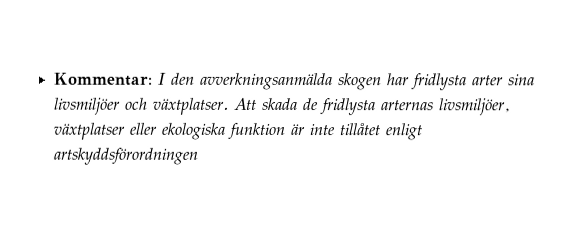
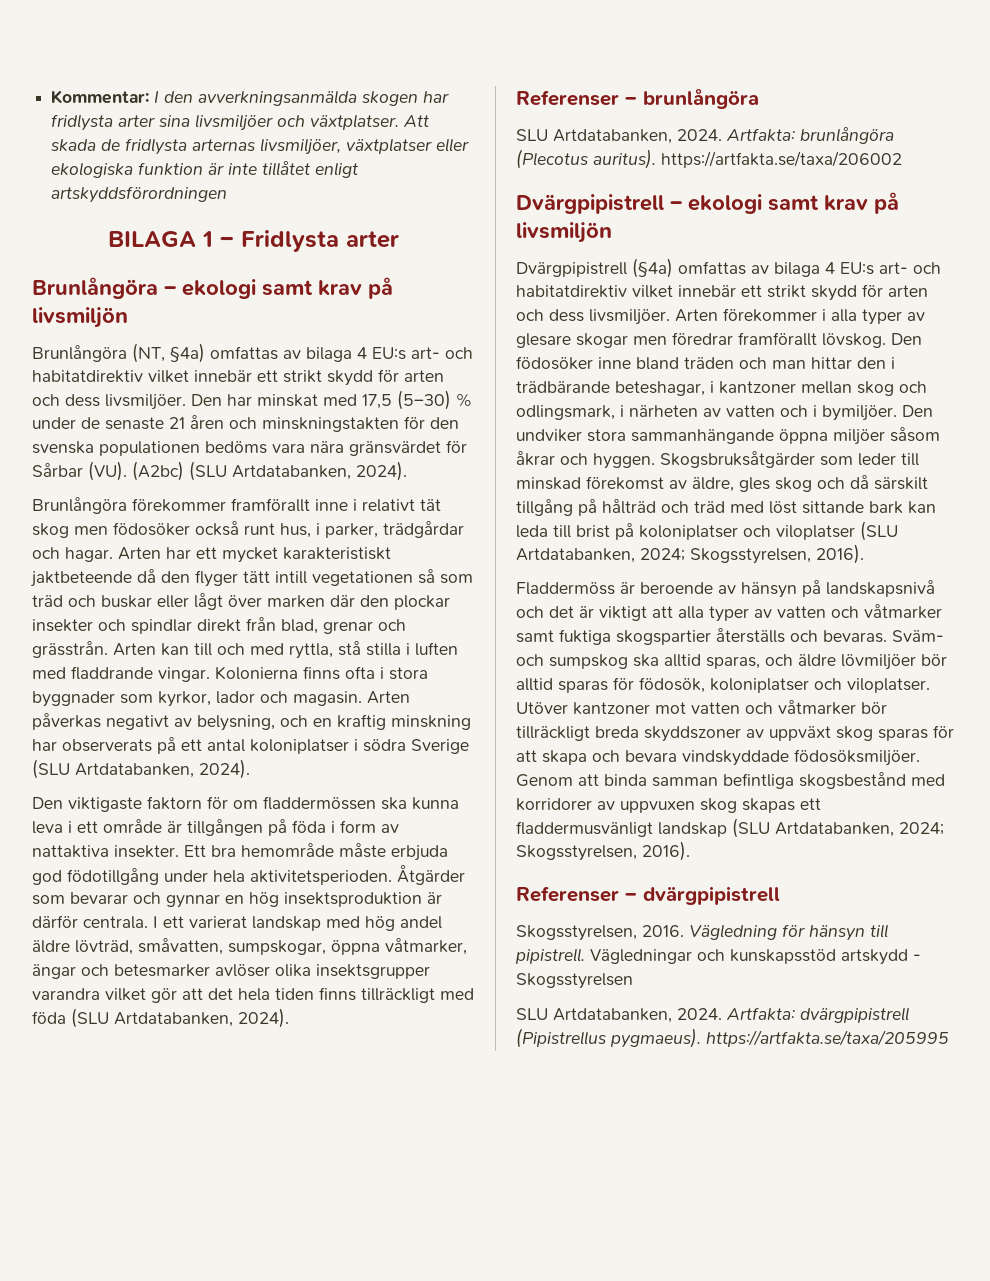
+ BILAGA 1 – Fridlysta arter
+ Brunlångöra – ekologi samt krav på livsmiljön
+ Brunlångöra (NT, §4a) omfattas av bilaga 4 EU:s art- och habitatdirektiv vilket innebär ett strikt skydd för arten och dess livsmiljöer. Den har minskat med 17,5 (5–30) % under de senaste 21 åren och minskningstakten för den svenska populationen bedöms vara nära gränsvärdet för Sårbar (VU). (A2bc) (SLU Artdatabanken, 2024).
+ Brunlångöra förekommer framförallt inne i relativt tät skog men födosöker också runt hus, i parker, trädgårdar och hagar. Arten har ett mycket karakteristiskt jaktbeteende då den flyger tätt intill vegetationen så som träd och buskar eller lågt över marken där den plockar insekter och spindlar direkt från blad, grenar och grässtrån. Arten kan till och med ryttla, stå stilla i luften med fladdrande vingar. Kolonierna finns ofta i stora byggnader som kyrkor, lador och magasin. Arten påverkas negativt av belysning, och en kraftig minskning har observerats på ett antal koloniplatser i södra Sverige (SLU Artdatabanken, 2024).
+ Den viktigaste faktorn för om fladdermössen ska kunna leva i ett område är tillgången på föda i form av nattaktiva insekter. Ett bra hemområde måste erbjuda god födotillgång under hela aktivitetsperioden. Åtgärder som bevarar och gynnar en hög insektsproduktion är därför centrala. I ett varierat landskap med hög andel äldre lövträd, småvatten, sumpskogar, öppna våtmarker, ängar och betesmarker avlöser olika insektsgrupper varandra vilket gör att det hela tiden finns tillräckligt med föda (SLU Artdatabanken, 2024).
+ Referenser – brunlångöra
+ SLU Artdatabanken, 2024. Artfakta: brunlångöra (Plecotus auritus). https://artfakta.se/taxa/206002
+ Dvärgpipistrell – ekologi samt krav på livsmiljön
+ Dvärgpipistrell (§4a) omfattas av bilaga 4 EU:s art- och habitatdirektiv vilket innebär ett strikt skydd för arten och dess livsmiljöer. Arten förekommer i alla typer av glesare skogar men föredrar framförallt lövskog. Den födosöker inne bland träden och man hittar den i trädbärande beteshagar, i kantzoner mellan skog och odlingsmark, i närheten av vatten och i bymiljöer. Den undviker stora sammanhängande öppna miljöer såsom åkrar och hyggen. Skogsbruksåtgärder som leder till minskad förekomst av äldre, gles skog och då särskilt tillgång på hålträd och träd med löst sittande bark kan leda till brist på koloniplatser och viloplatser (SLU Artdatabanken, 2024; Skogsstyrelsen, 2016).
+ Fladdermöss är beroende av hänsyn på landskapsnivå och det är viktigt att alla typer av vatten och våtmarker samt fuktiga skogspartier återställs och bevaras. Sväm- och sumpskog ska alltid sparas, och äldre lövmiljöer bör alltid sparas för födosök, koloniplatser och viloplatser. Utöver kantzoner mot vatten och våtmarker bör tillräckligt breda skyddszoner av uppväxt skog sparas för att skapa och bevara vindskyddade födosöksmiljöer. Genom att binda samman befintliga skogsbestånd med korridorer av uppvuxen skog skapas ett fladdermusvänligt landskap (SLU Artdatabanken, 2024; Skogsstyrelsen, 2016).
+ Referenser – dvärgpipistrell
+ Skogsstyrelsen, 2016. Vägledning för hänsyn till pipistrell. Vägledningar och kunskapsstöd artskydd - Skogsstyrelsen
+ SLU Artdatabanken, 2024. Artfakta: dvärgpipistrell (Pipistrellus pygmaeus). https://artfakta.se/taxa/205995

